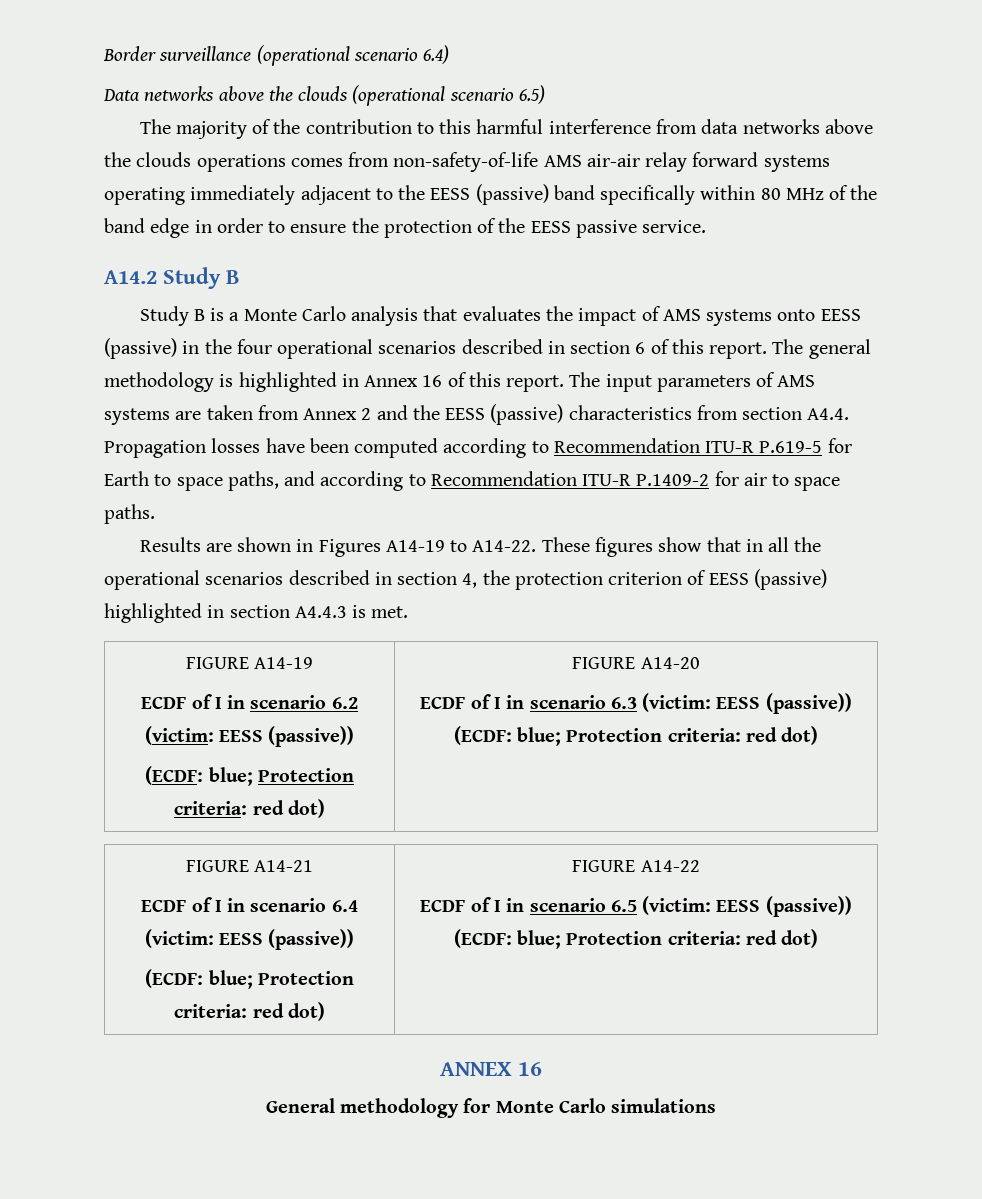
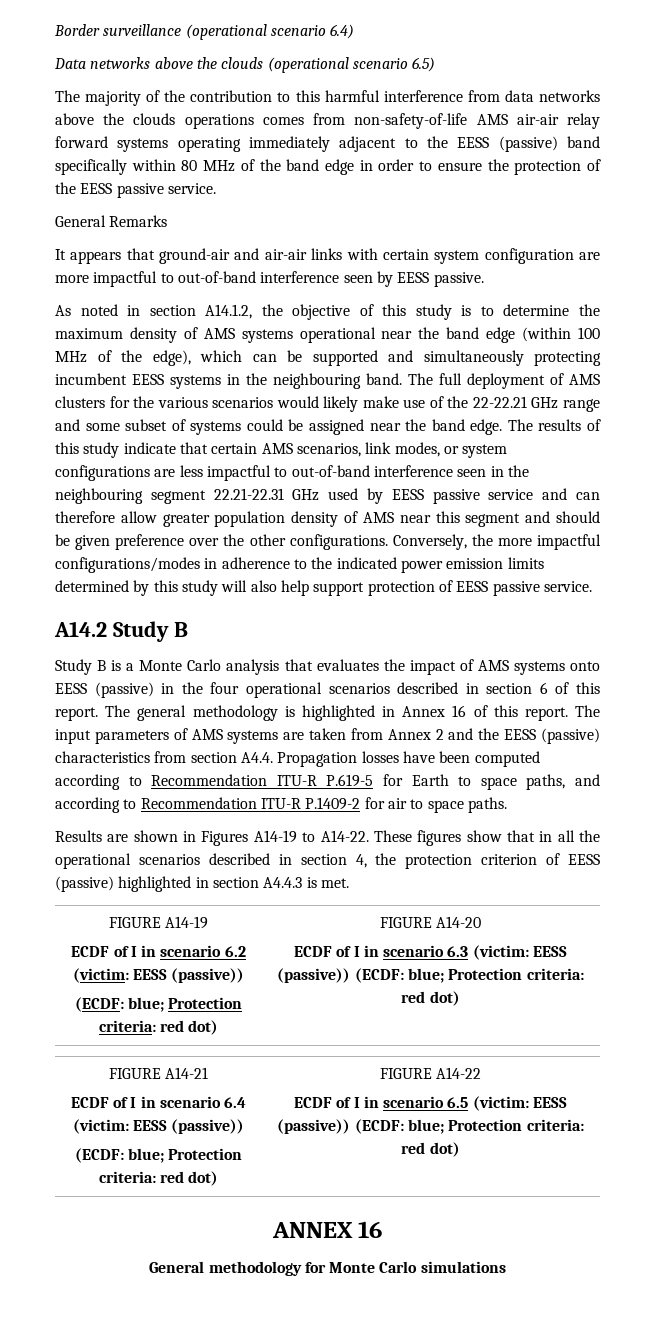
+ General Remarks
+ It appears that ground-air and air-air links with certain system configuration are more impactful to out-of-band interference seen by EESS passive.
+ As noted in section A14.1.2, the objective of this study is to determine the maximum density of AMS systems operational near the band edge (within 100 MHz of the edge), which can be supported and simultaneously protecting incumbent EESS systems in the neighbouring band. The full deployment of AMS clusters for the various scenarios would likely make use of the 22-22.21 GHz range and some subset of systems could be assigned near the band edge. The results of this study indicate that certain AMS scenarios, link modes, or system configurations are less impactful to out-of-band interference seen in the neighbouring segment 22.21-22.31 GHz used by EESS passive service and can therefore allow greater population density of AMS near this segment and should be given preference over the other configurations. Conversely, the more impactful configurations/modes in adherence to the indicated power emission limits determined by this study will also help support protection of EESS passive service.

